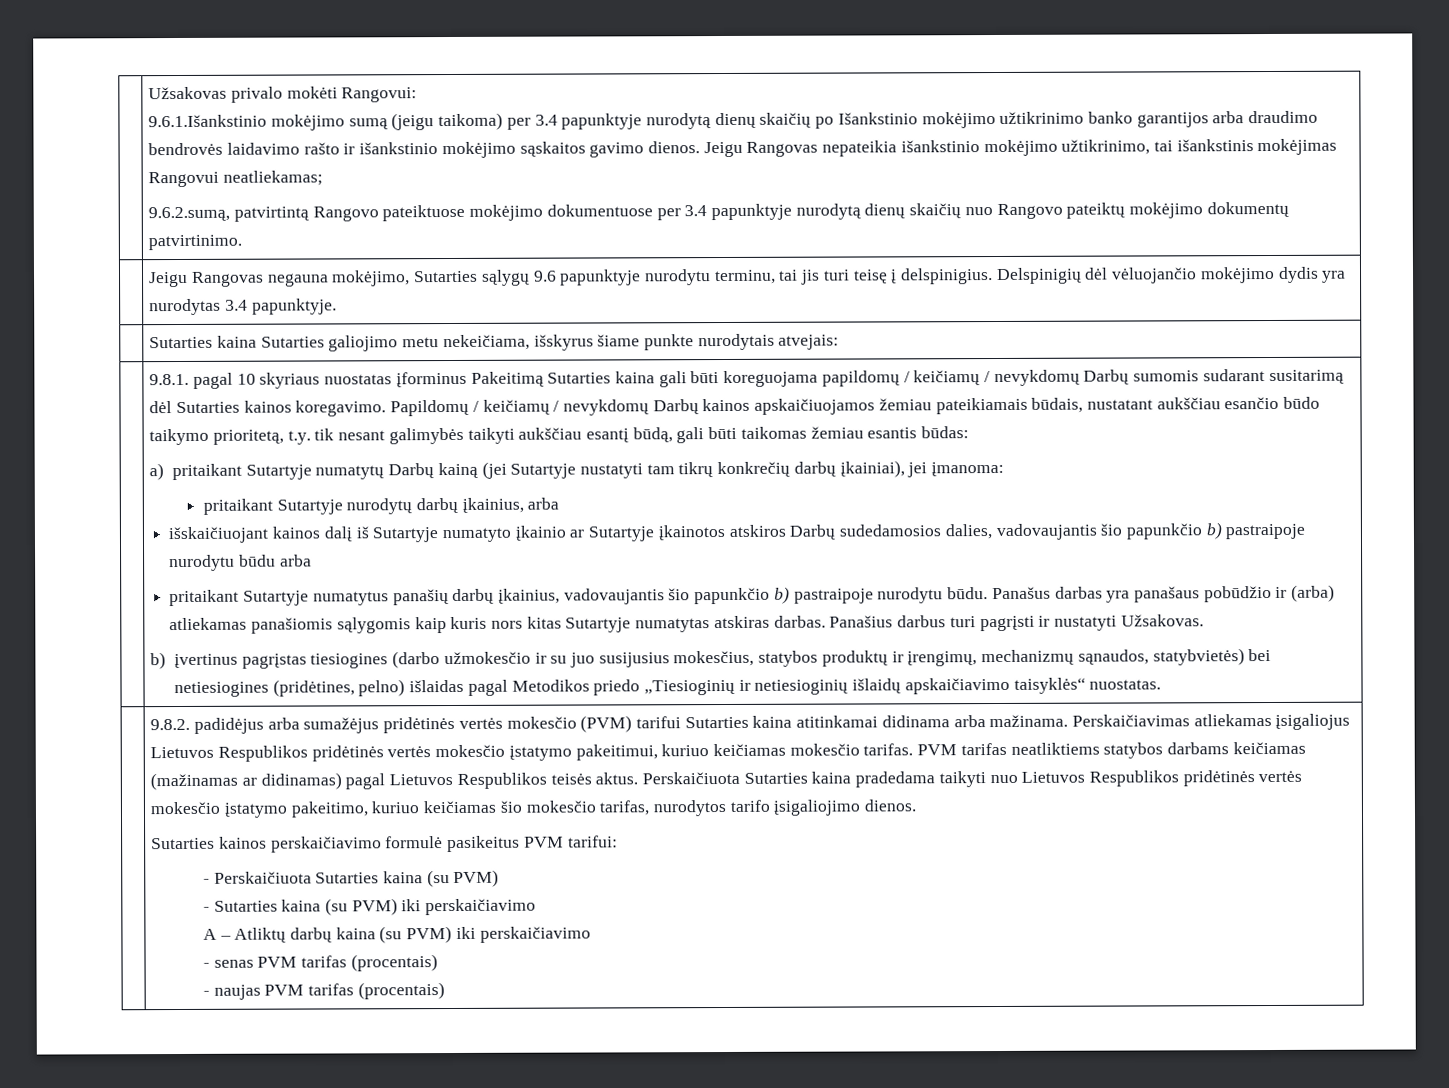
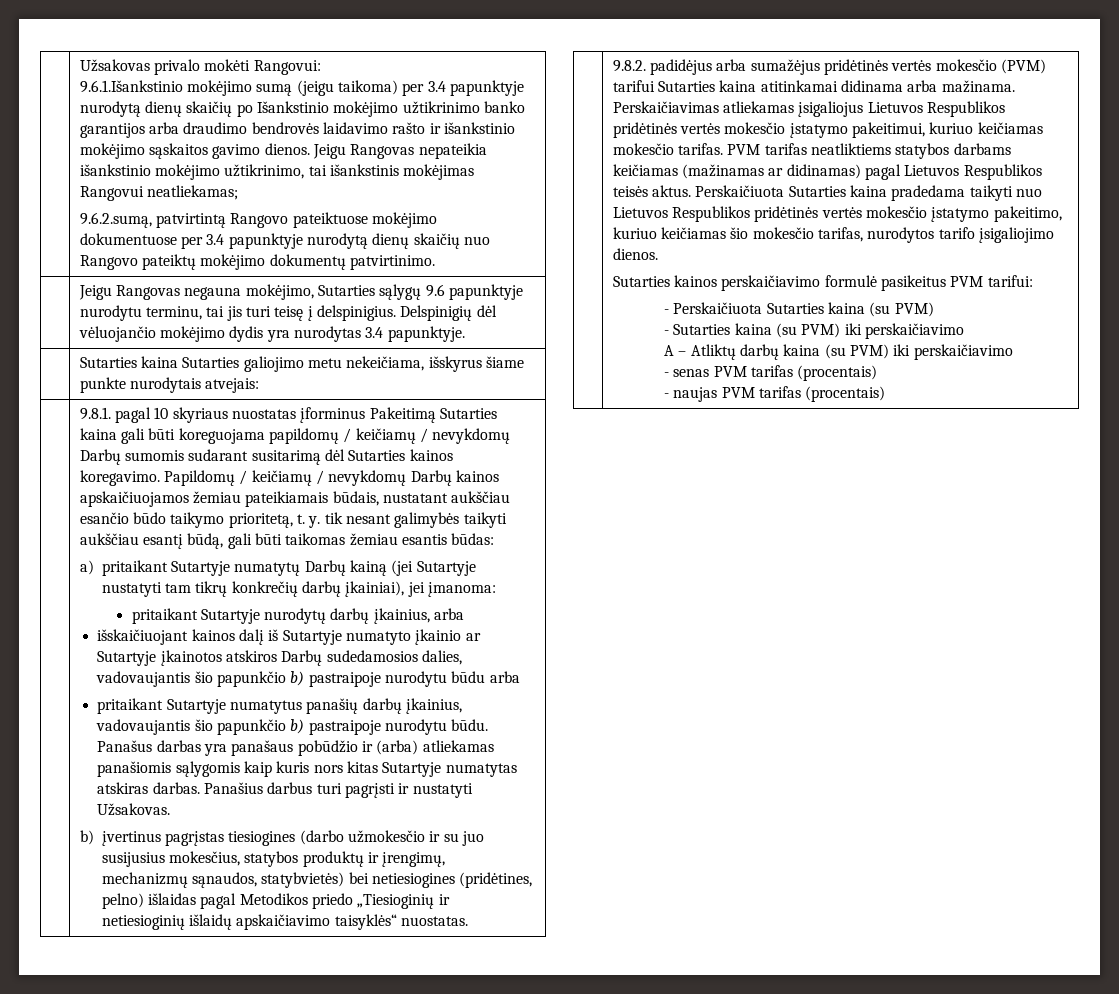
- Papildomų / keičiamų / nevykdomų Darbų kainos apskaičiuojamos žemiau pateikiamais būdais, nustatant aukščiau esančio būdo taikymo prioritetą, t.y. tik nesant galimybės taikyti aukščiau esantį būdą, gali būti taikomas žemiau esantis būdas:
+ Papildomų / keičiamų / nevykdomų Darbų kainos apskaičiuojamos žemiau pateikiamais būdais, nustatant aukščiau esančio būdo taikymo prioritetą, t. y. tik nesant galimybės taikyti aukščiau esantį būdą, gali būti taikomas žemiau esantis būdas:

